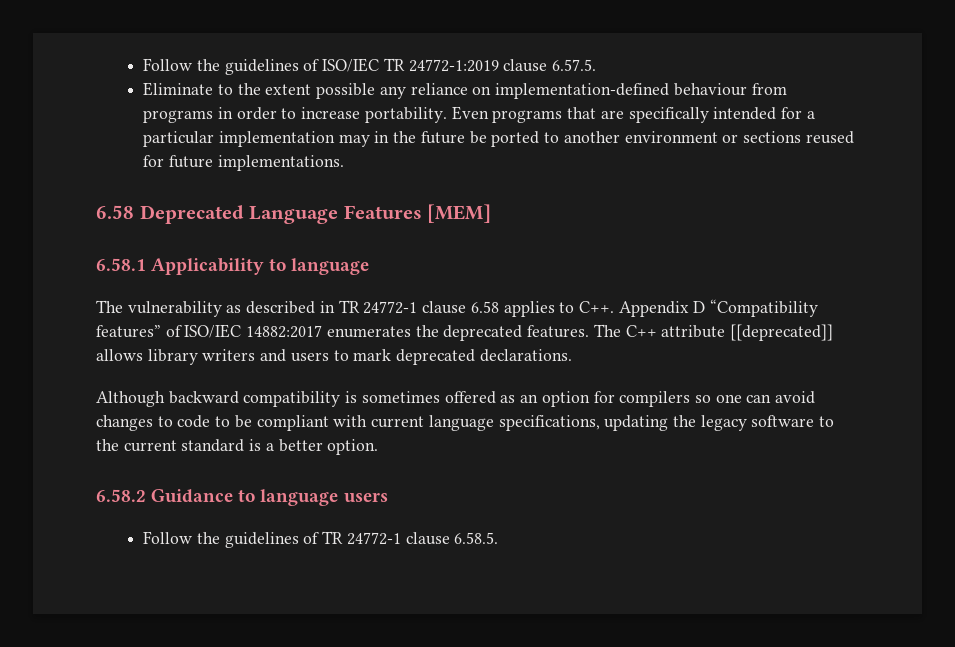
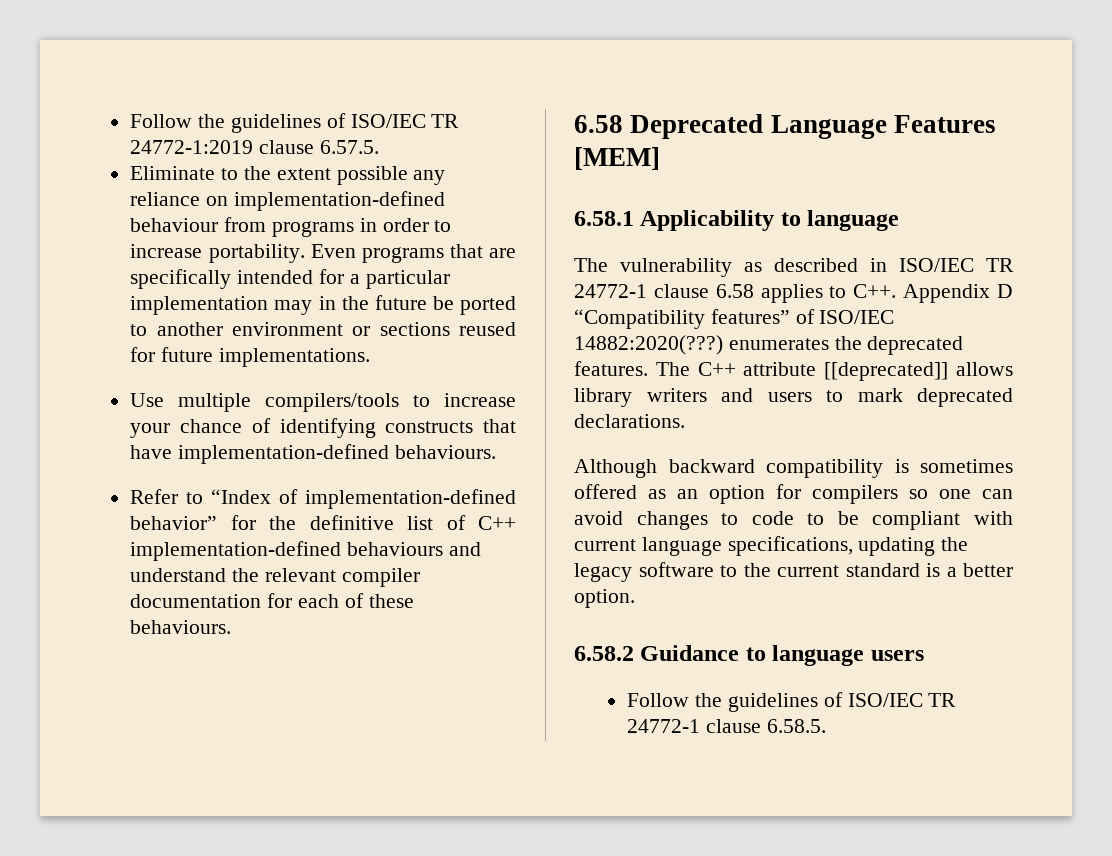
+ Use multiple compilers/tools to increase your chance of identifying constructs that have implementation-defined behaviours.
+ Refer to “Index of implementation-defined behavior” for the definitive list of C++ implementation-defined behaviours and understand the relevant compiler documentation for each of these behaviours.
- The vulnerability as described in TR 24772-1 clause 6.58 applies to C++. Appendix D “Compatibility features” of ISO/IEC 14882:2017 enumerates the deprecated features.
+ The vulnerability as described in ISO/IEC TR 24772-1 clause 6.58 applies to C++. Appendix D “Compatibility features” of ISO/IEC 14882:2020(???) enumerates the deprecated features.
- Follow the guidelines of TR 24772-1 clause 6.58.5.
+ Follow the guidelines of ISO/IEC TR 24772-1 clause 6.58.5.

